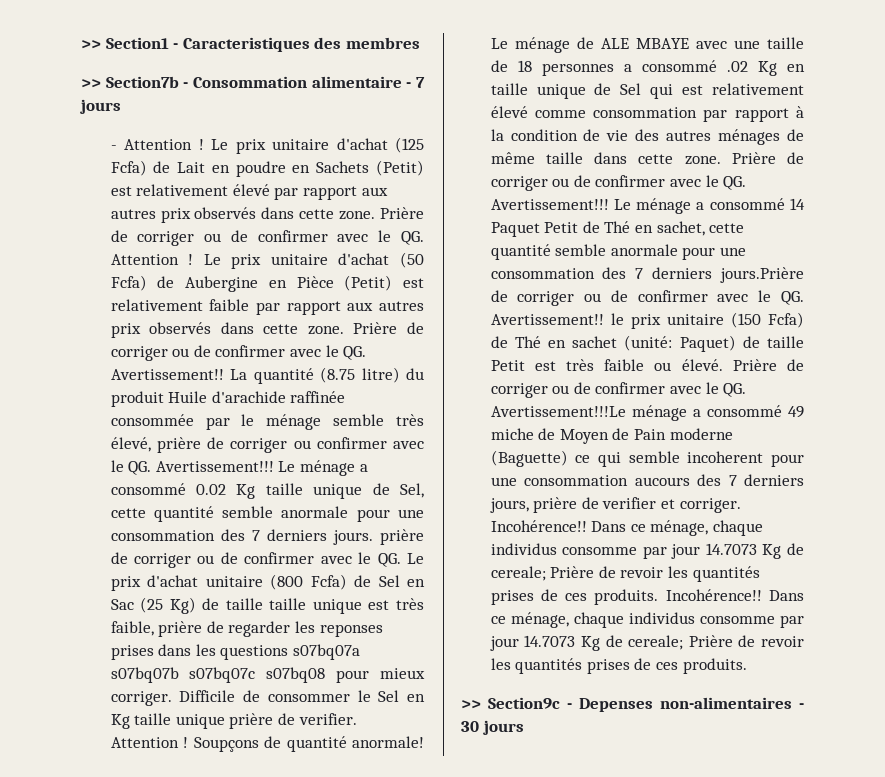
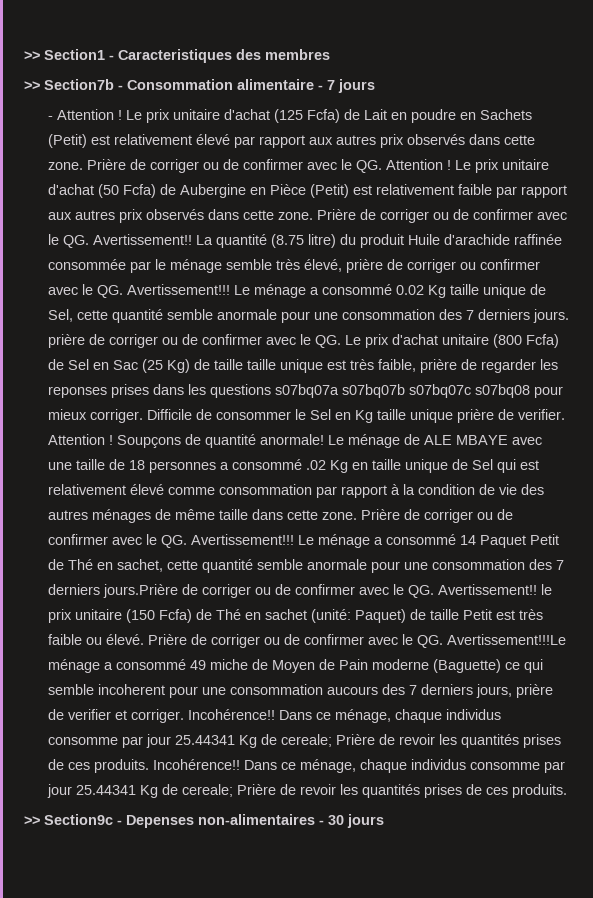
- Prière de corriger ou de confirmer avec le QG. Avertissement!!!Le ménage a consommé 49 miche de Moyen de Pain moderne (Baguette) ce qui semble incoherent pour une consommation aucours des 7 derniers jours, prière de verifier et corriger. Incohérence!! Dans ce ménage, chaque individus consomme par jour 14.7073 Kg de cereale; Prière de revoir les quantités prises de ces produits. Incohérence!! Dans ce ménage, chaque individus consomme par jour 14.7073 Kg de cereale; Prière de revoir les quantités prises de ces produits.
+ Prière de corriger ou de confirmer avec le QG. Avertissement!!!Le ménage a consommé 49 miche de Moyen de Pain moderne (Baguette) ce qui semble incoherent pour une consommation aucours des 7 derniers jours, prière de verifier et corriger. Incohérence!! Dans ce ménage, chaque individus consomme par jour 25.44341 Kg de cereale; Prière de revoir les quantités prises de ces produits. Incohérence!! Dans ce ménage, chaque individus consomme par jour 25.44341 Kg de cereale; Prière de revoir les quantités prises de ces produits.

